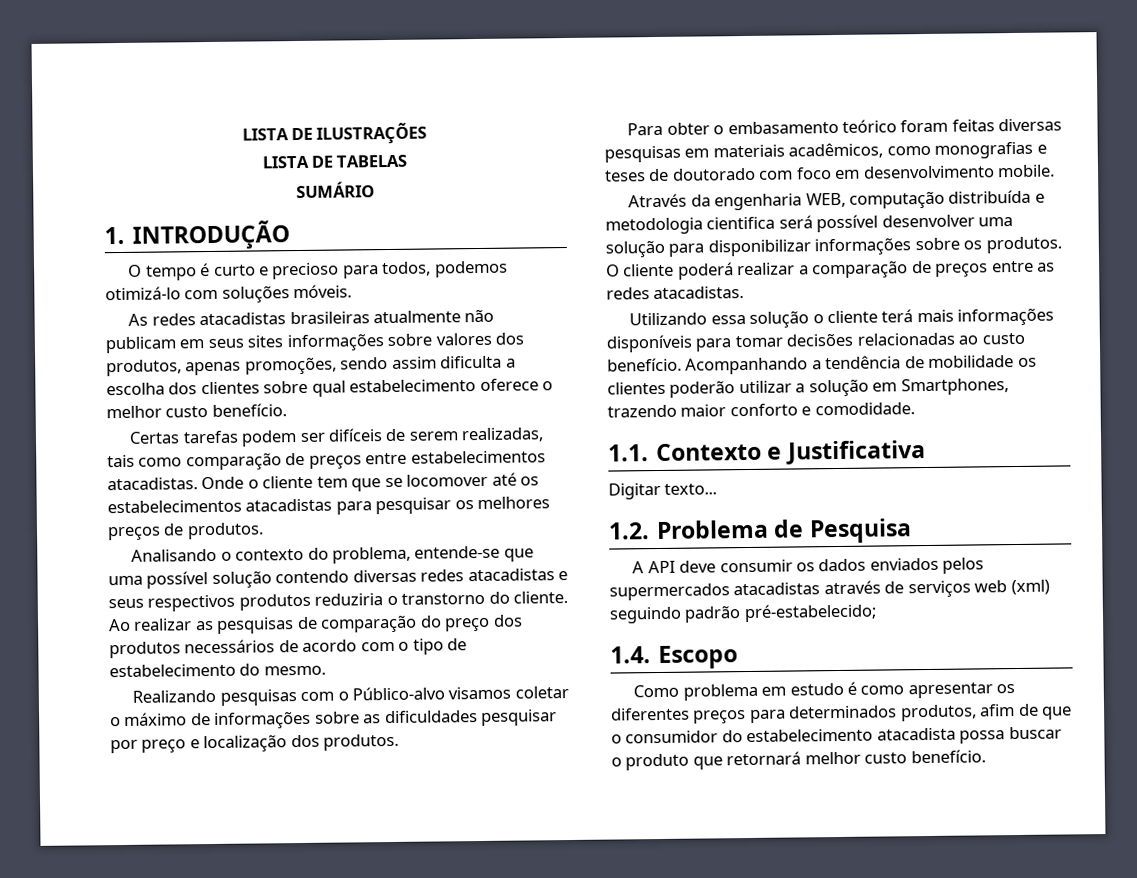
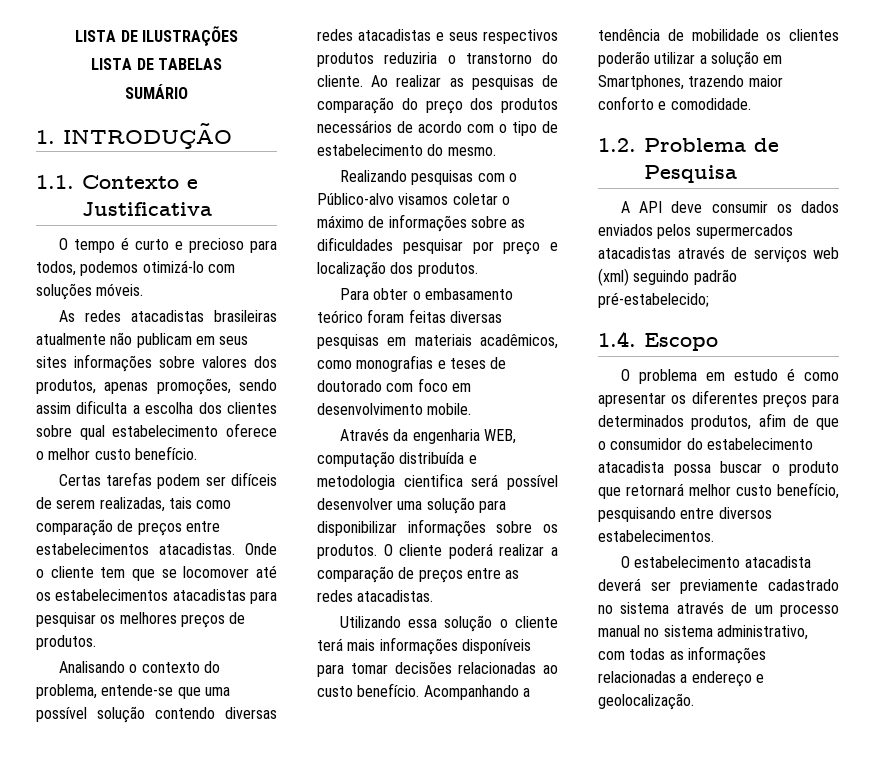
+ 1.1. Contexto e Justificativa
- 1.1. Contexto e Justificativa
- Digitar texto...
- Como problema em estudo é como apresentar os diferentes preços para determinados produtos, afim de que o consumidor do estabelecimento atacadista possa buscar o produto que retornará melhor custo benefício.
+ O problema em estudo é como apresentar os diferentes preços para determinados produtos, afim de que o consumidor do estabelecimento atacadista possa buscar o produto que retornará melhor custo benefício, pesquisando entre diversos estabelecimentos.
+ O estabelecimento atacadista deverá ser previamente cadastrado no sistema através de um processo manual no sistema administrativo, com todas as informações relacionadas a endereço e geolocalização.

